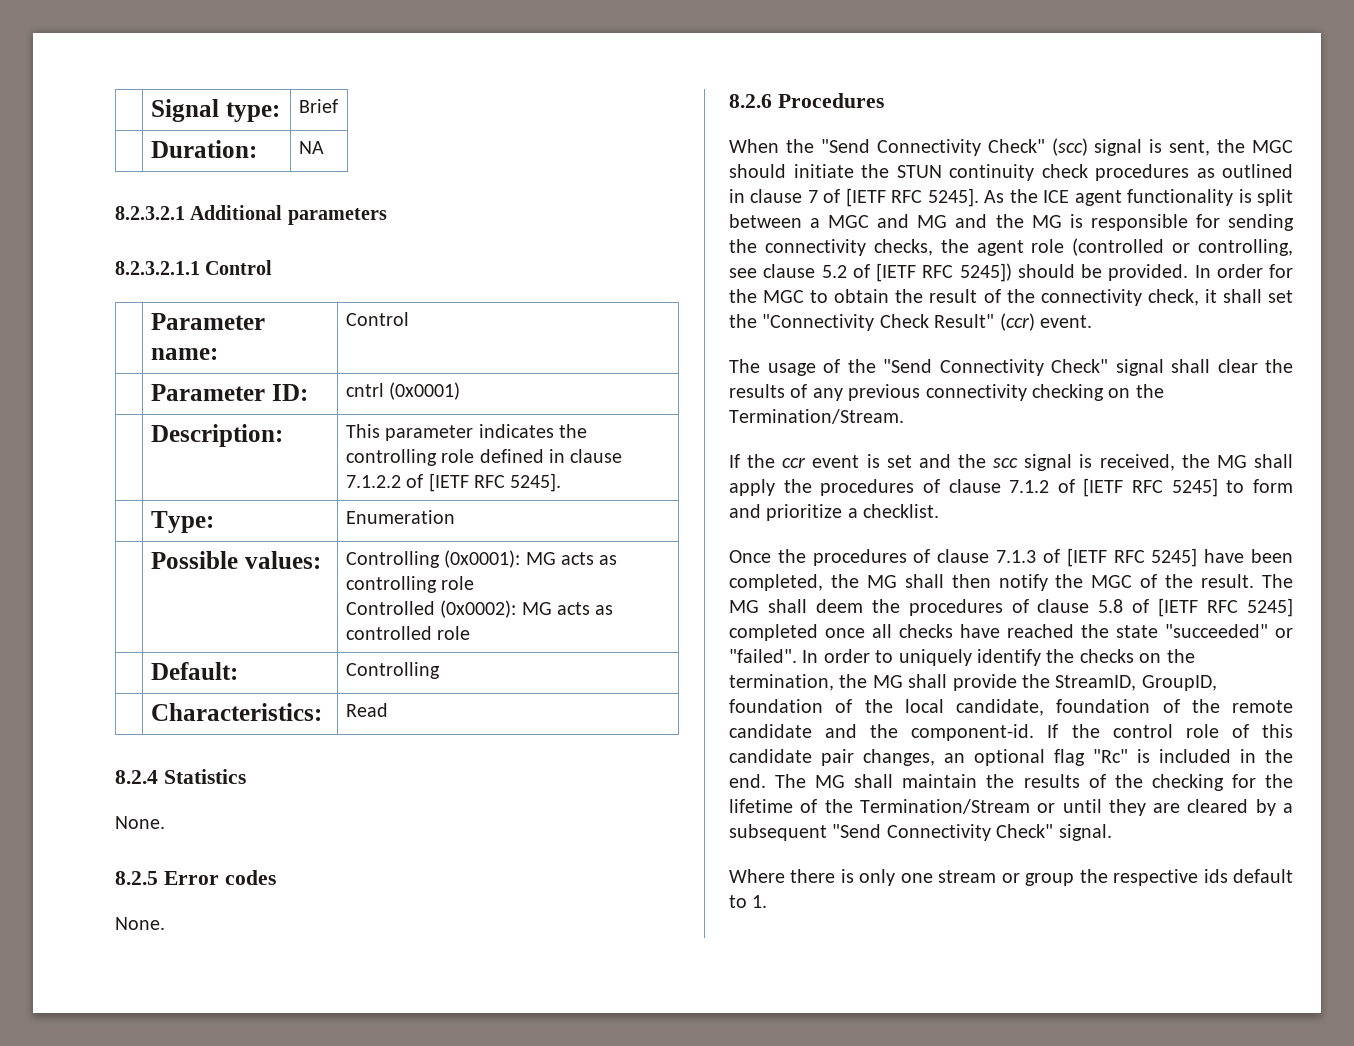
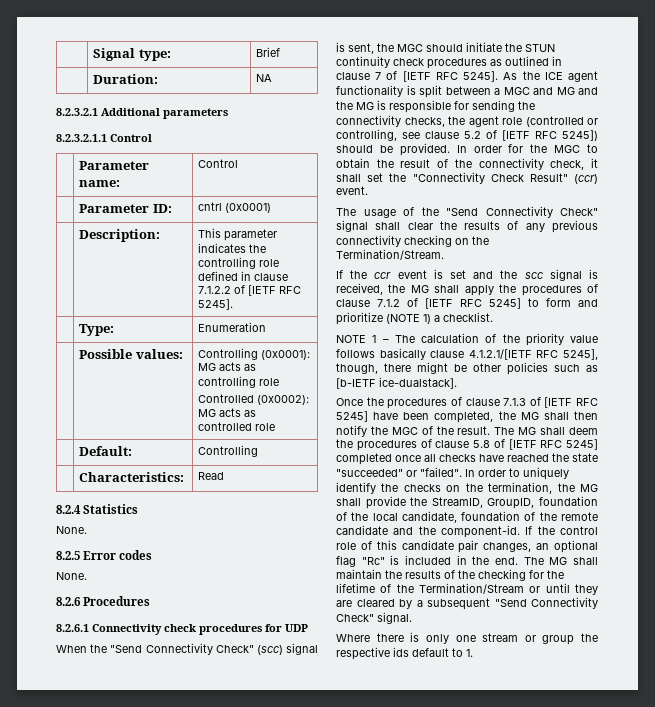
+ 8.2.6.1 Connectivity check procedures for UDP
- If the ccr event is set and the scc signal is received, the MG shall apply the procedures of clause 7.1.2 of [IETF RFC 5245] to form and prioritize a checklist.
+ If the ccr event is set and the scc signal is received, the MG shall apply the procedures of clause 7.1.2 of [IETF RFC 5245] to form and prioritize (NOTE 1) a checklist.
+ NOTE 1 – The calculation of the priority value follows basically clause 4.1.2.1/[IETF RFC 5245], though, there might be other policies such as [b-IETF ice-dualstack].

